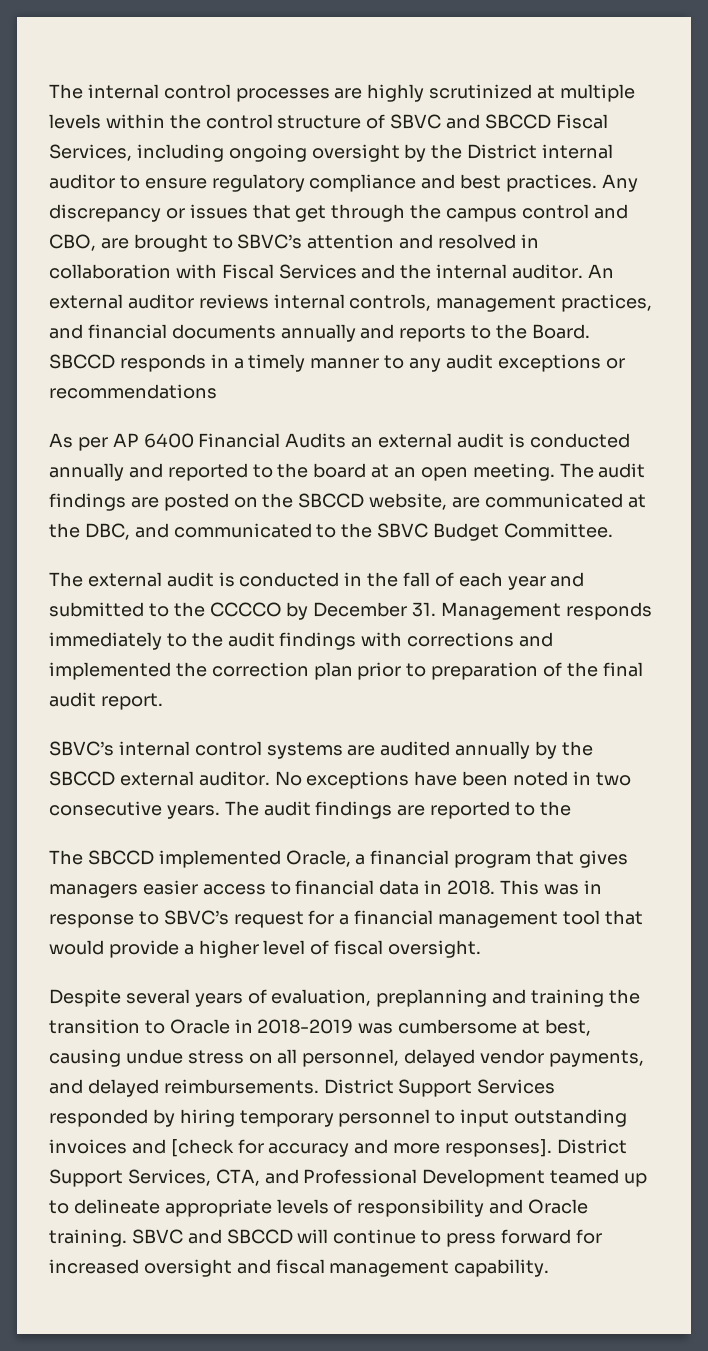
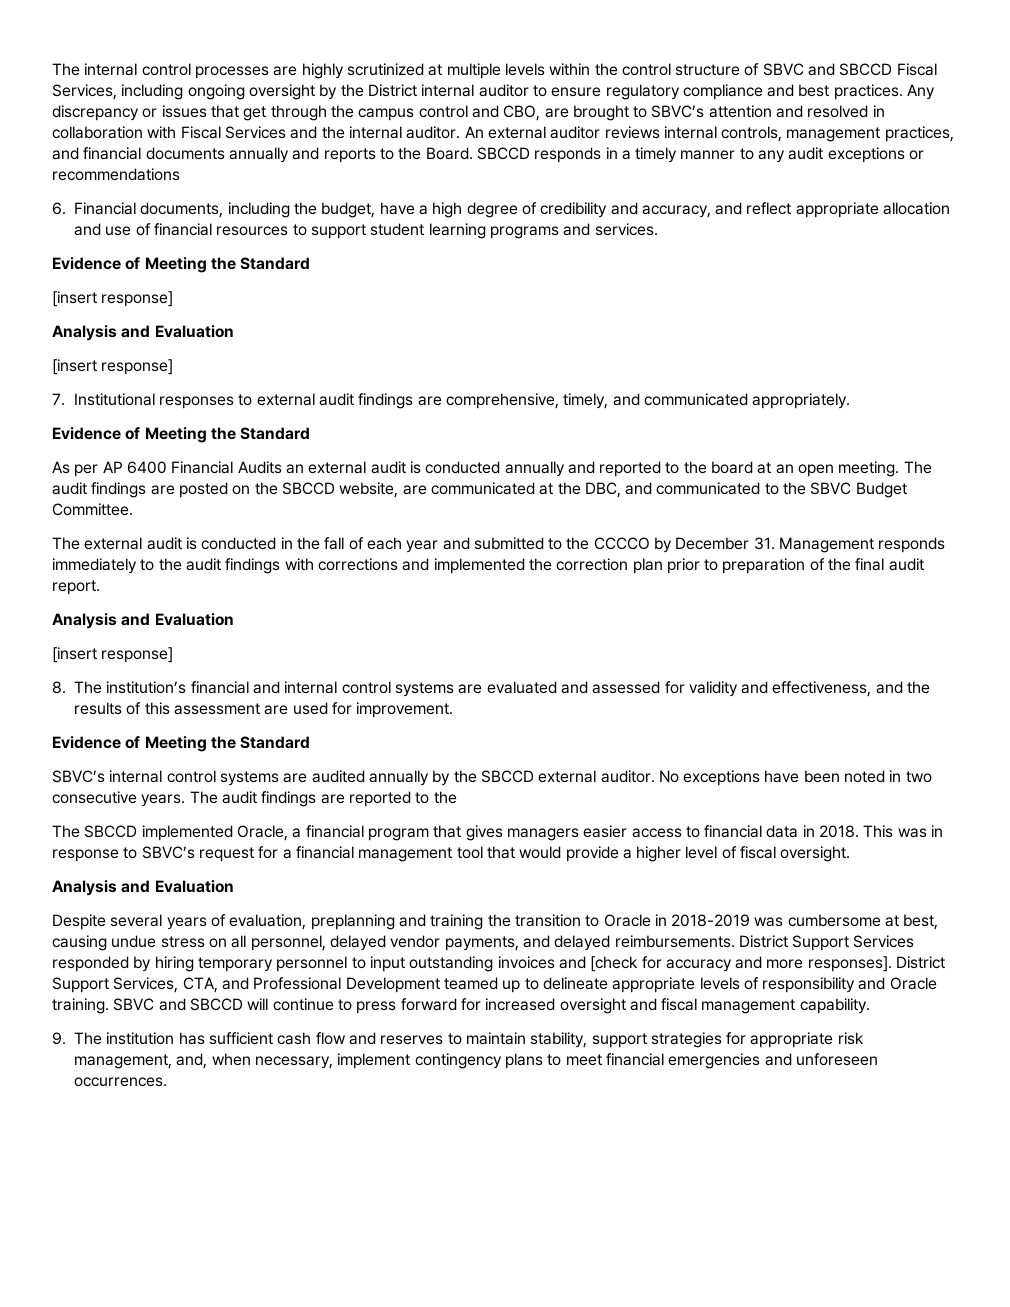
+ 6. Financial documents, including the budget, have a high degree of credibility and accuracy, and reflect appropriate allocation and use of financial resources to support student learning programs and services.
+ Evidence of Meeting the Standard
+ [insert response]
+ Analysis and Evaluation
+ [insert response]
+ 7. Institutional responses to external audit findings are comprehensive, timely, and communicated appropriately.
+ Evidence of Meeting the Standard
  The external audit is conducted in the fall of each year and submitted to the CCCCO by December 31. Management responds immediately to the audit findings with corrections and implemented the correction plan prior to preparation of the final audit report.
+ Analysis and Evaluation
+ [insert response]
+ 8. The institution’s financial and internal control systems are evaluated and assessed for validity and effectiveness, and the results of this assessment are used for improvement.
+ Evidence of Meeting the Standard
  This was in response to SBVC’s request for a financial management tool that would provide a higher level of fiscal oversight.
+ Analysis and Evaluation
+ 9. The institution has sufficient cash flow and reserves to maintain stability, support strategies for appropriate risk management, and, when necessary, implement contingency plans to meet financial emergencies and unforeseen occurrences.

